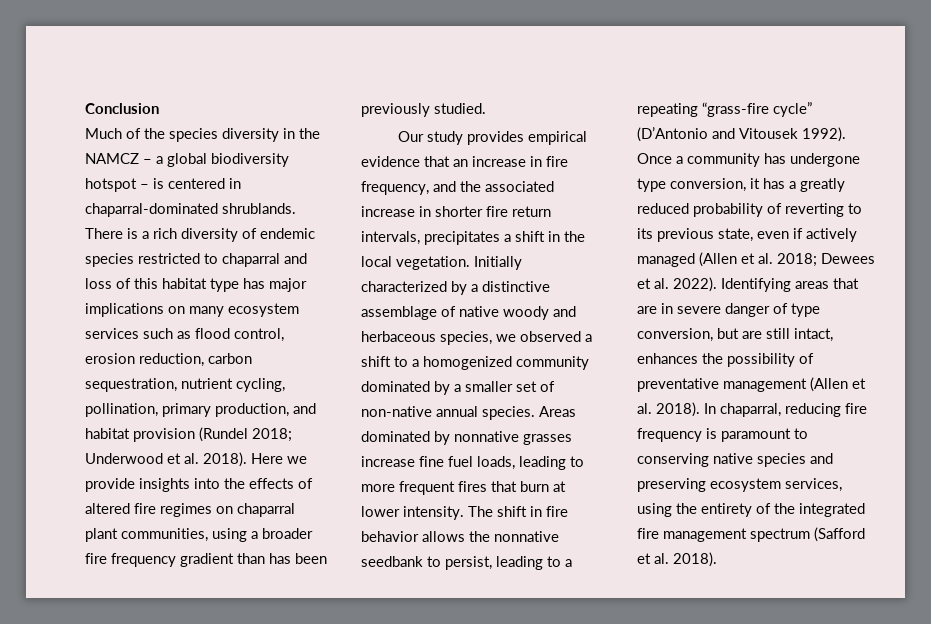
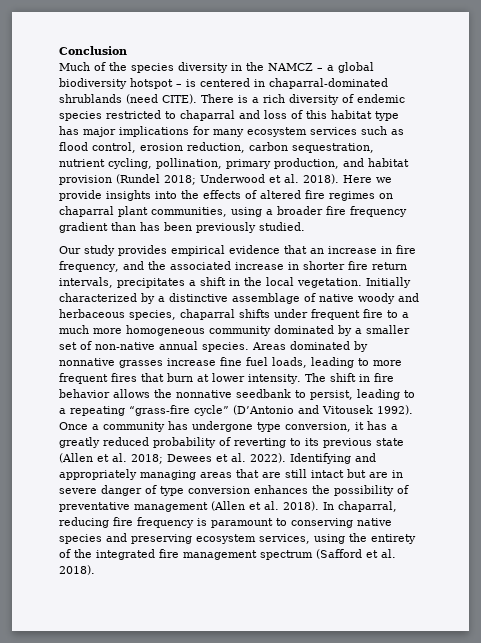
- Much of the species diversity in the NAMCZ – a global biodiversity hotspot – is centered in chaparral-dominated shrublands.
+ Much of the species diversity in the NAMCZ – a global biodiversity hotspot – is centered in chaparral-dominated shrublands (need CITE).
- There is a rich diversity of endemic species restricted to chaparral and loss of this habitat type has major implications on many ecosystem services such as flood control, erosion reduction, carbon sequestration, nutrient cycling, pollination, primary production, and habitat provision (Rundel 2018; Underwood et al. 2018).
+ There is a rich diversity of endemic species restricted to chaparral and loss of this habitat type has major implications for many ecosystem services such as flood control, erosion reduction, carbon sequestration, nutrient cycling, pollination, primary production, and habitat provision (Rundel 2018; Underwood et al. 2018).
- Initially characterized by a distinctive assemblage of native woody and herbaceous species, we observed a shift to a homogenized community dominated by a smaller set of non-native annual species.
+ Initially characterized by a distinctive assemblage of native woody and herbaceous species, chaparral shifts under frequent fire to a much more homogeneous community dominated by a smaller set of non-native annual species.
- Once a community has undergone type conversion, it has a greatly reduced probability of reverting to its previous state, even if actively managed (Allen et al. 2018; Dewees et al. 2022).
+ Once a community has undergone type conversion, it has a greatly reduced probability of reverting to its previous state (Allen et al. 2018; Dewees et al. 2022).
- Identifying areas that are in severe danger of type conversion, but are still intact, enhances the possibility of preventative management (Allen et al. 2018).
+ Identifying and appropriately managing areas that are still intact but are in severe danger of type conversion enhances the possibility of preventative management (Allen et al. 2018).

